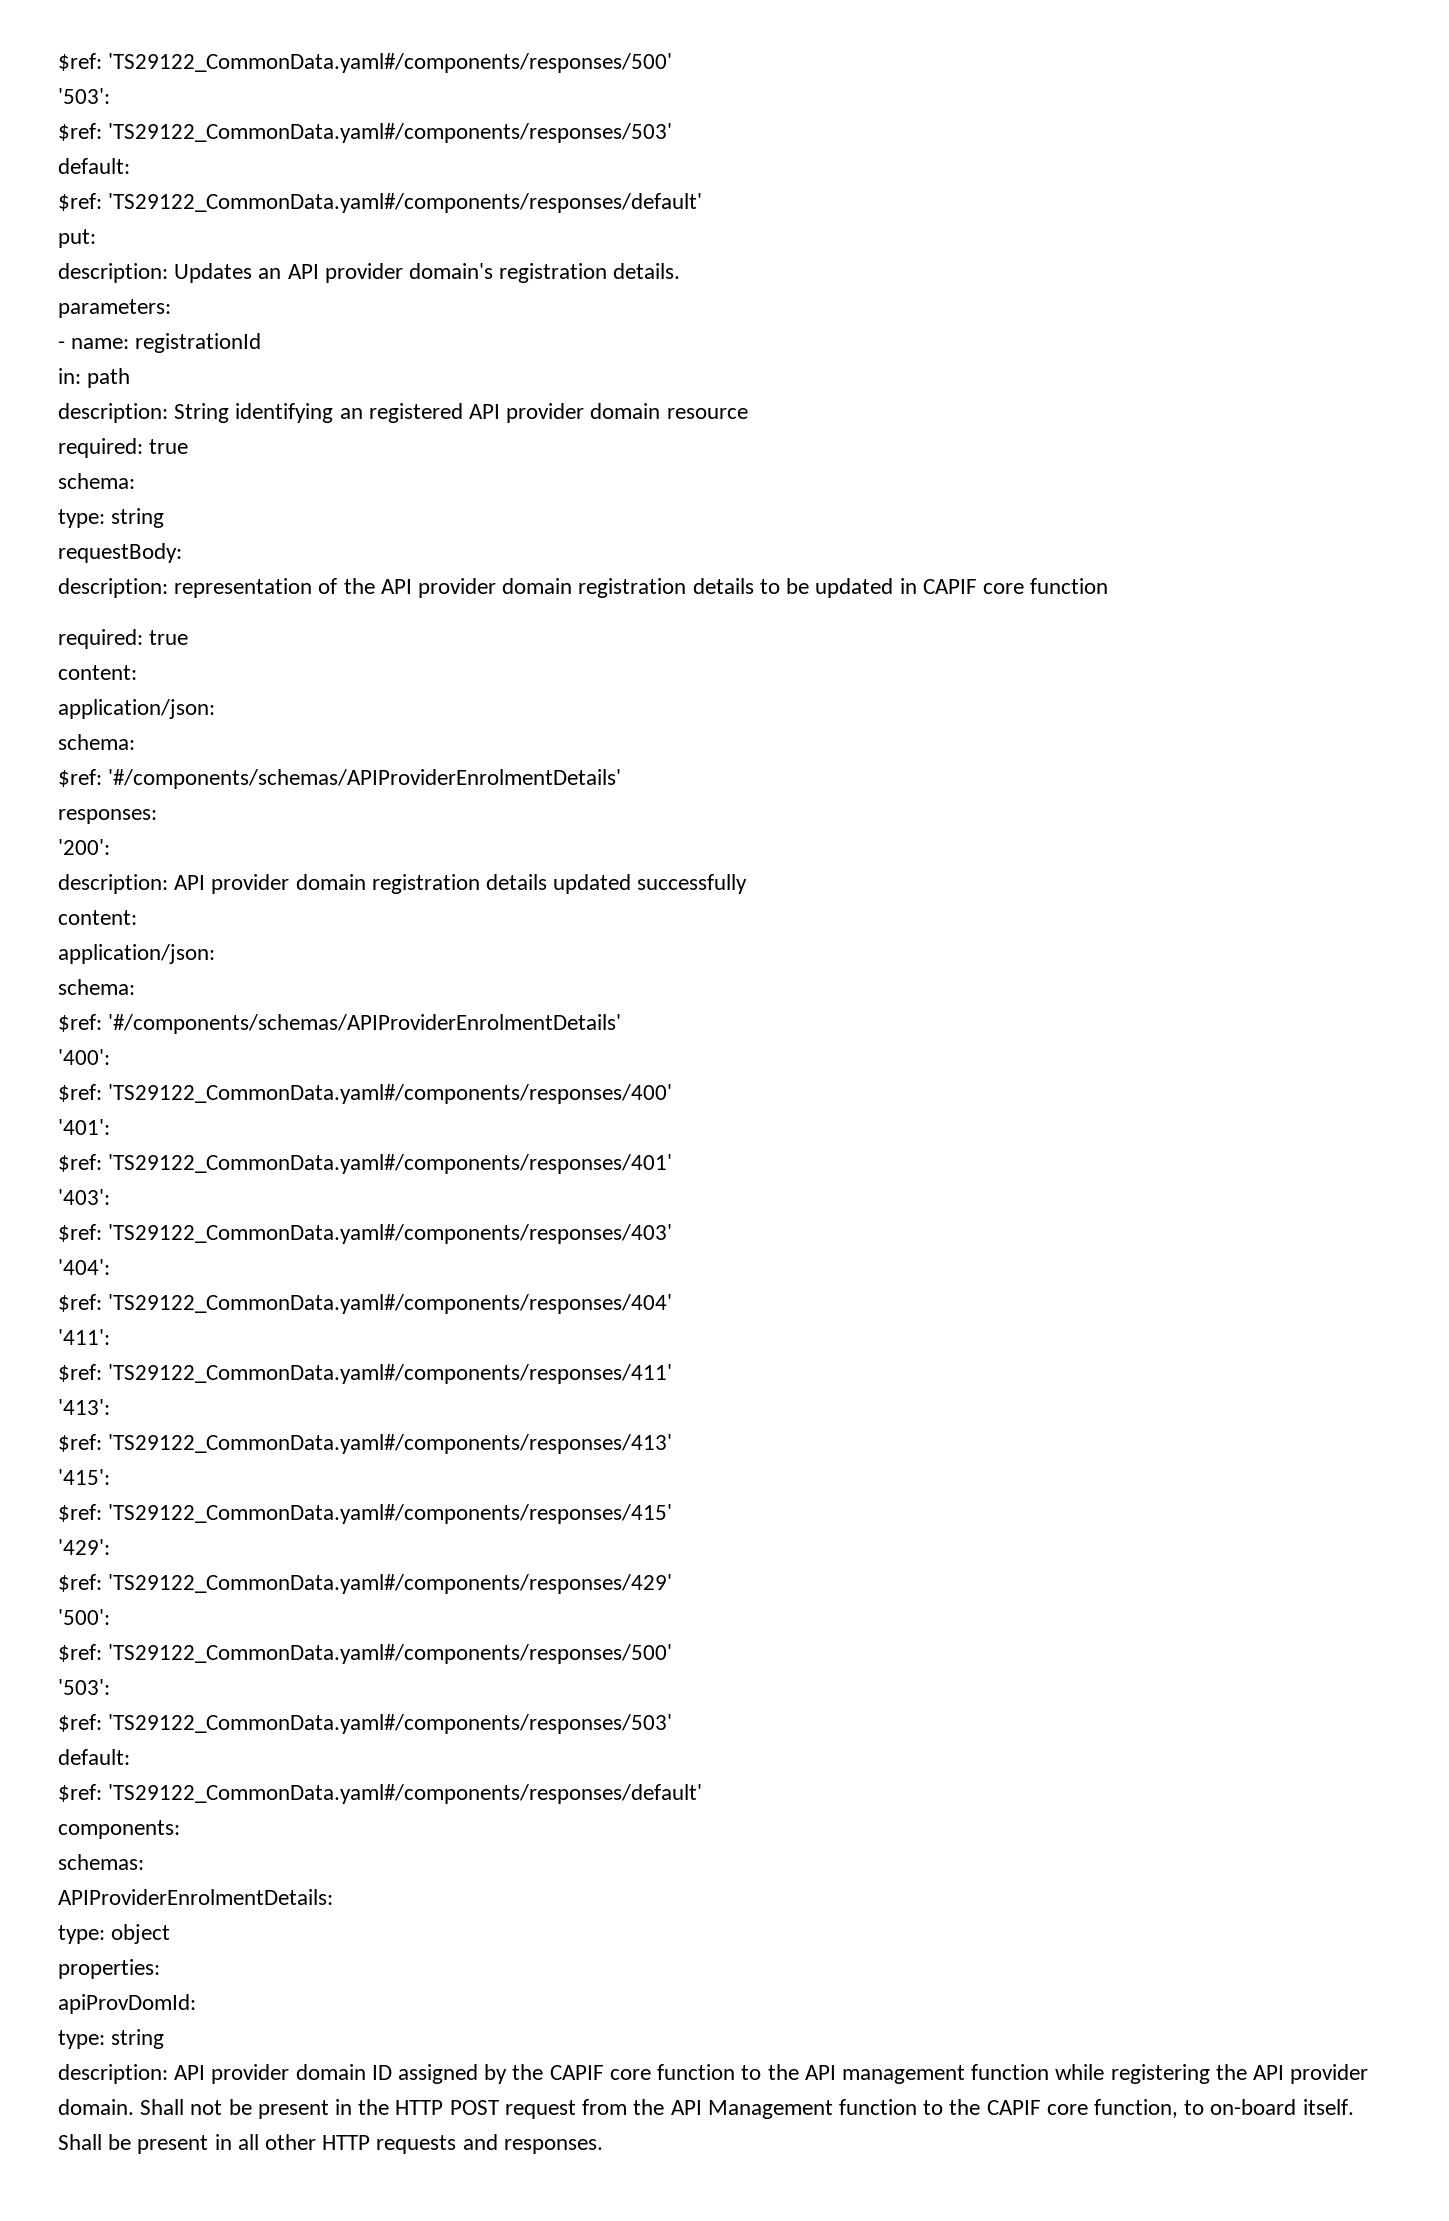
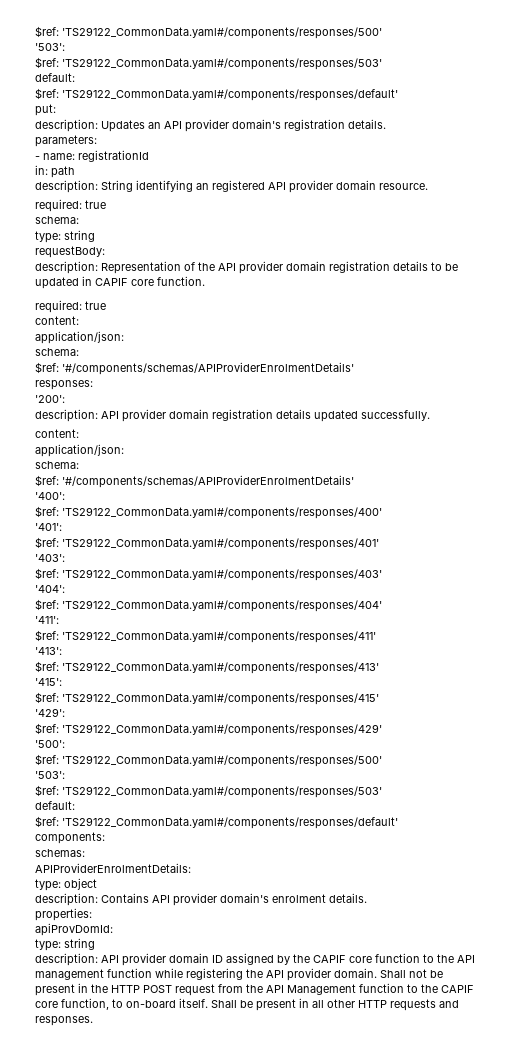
- description: String identifying an registered API provider domain resource
+ description: String identifying an registered API provider domain resource.
- description: representation of the API provider domain registration details to be updated in CAPIF core function
+ description: Representation of the API provider domain registration details to be updated in CAPIF core function.
- description: API provider domain registration details updated successfully
+ description: API provider domain registration details updated successfully.
+ description: Contains API provider domain's enrolment details.

